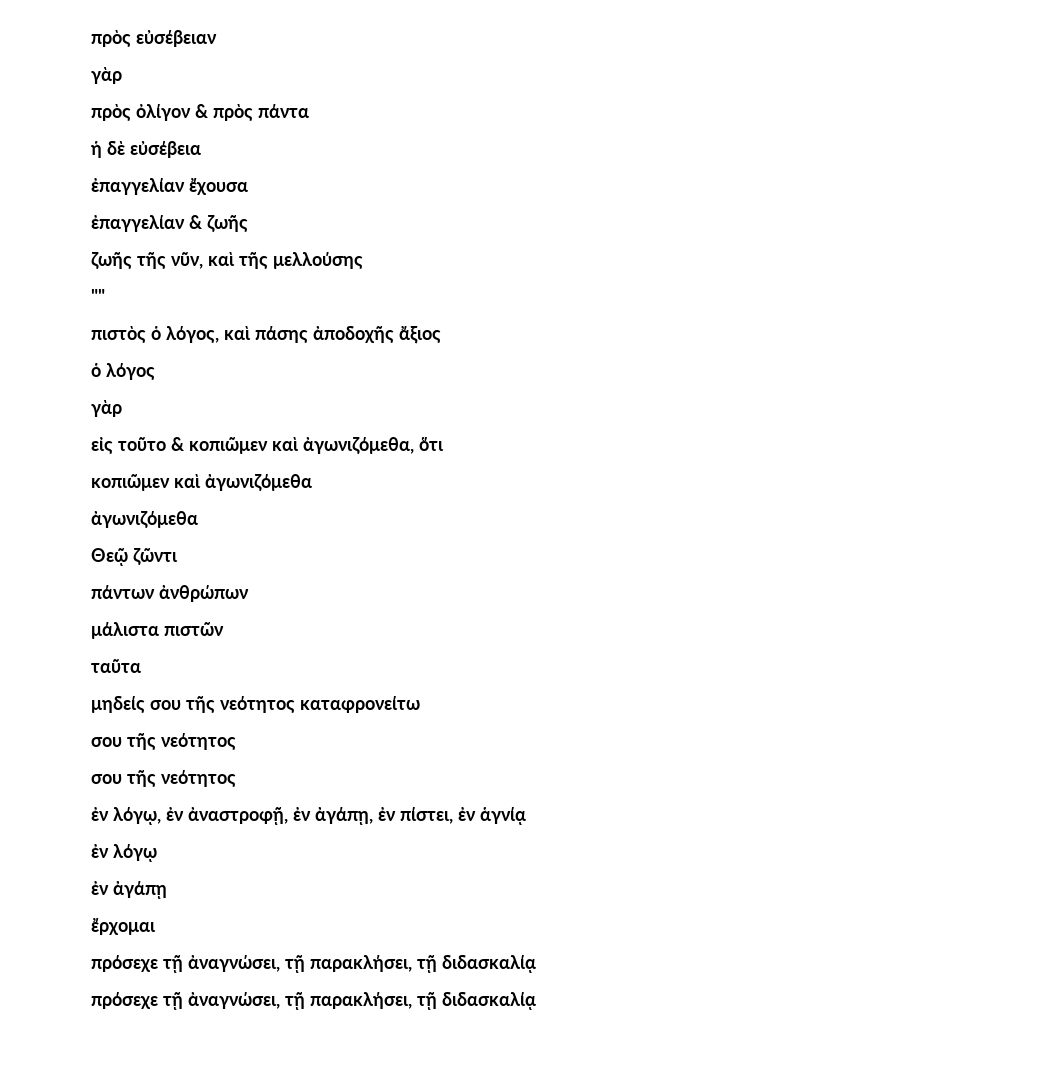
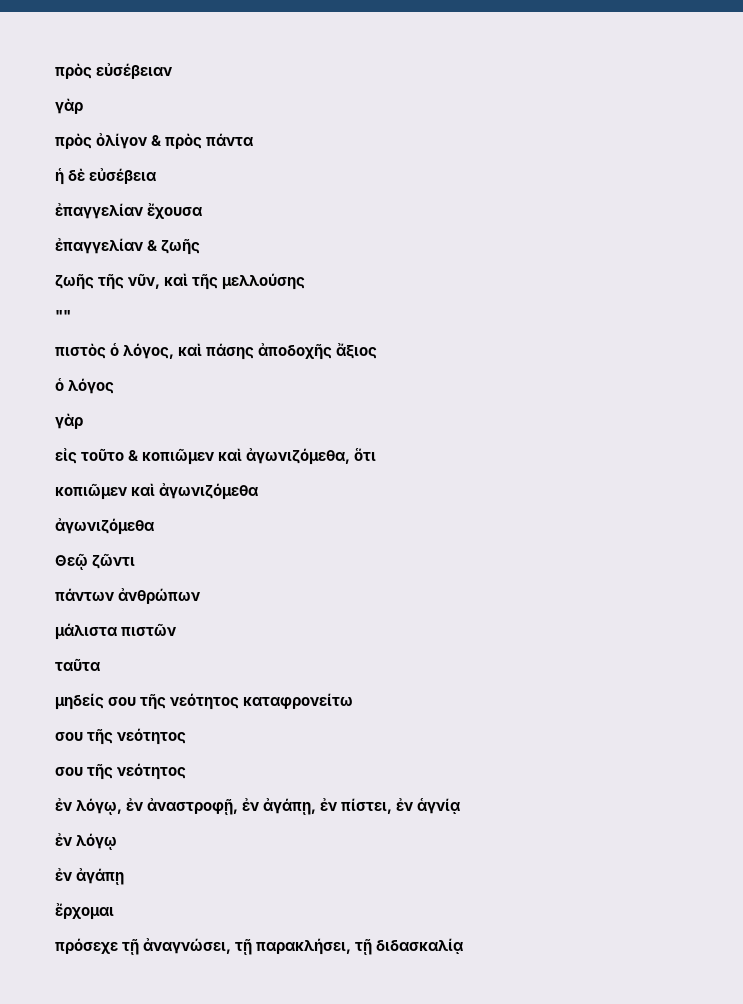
  ἔρχομαι
- πρόσεχε τῇ ἀναγνώσει, τῇ παρακλήσει, τῇ διδασκαλίᾳ

